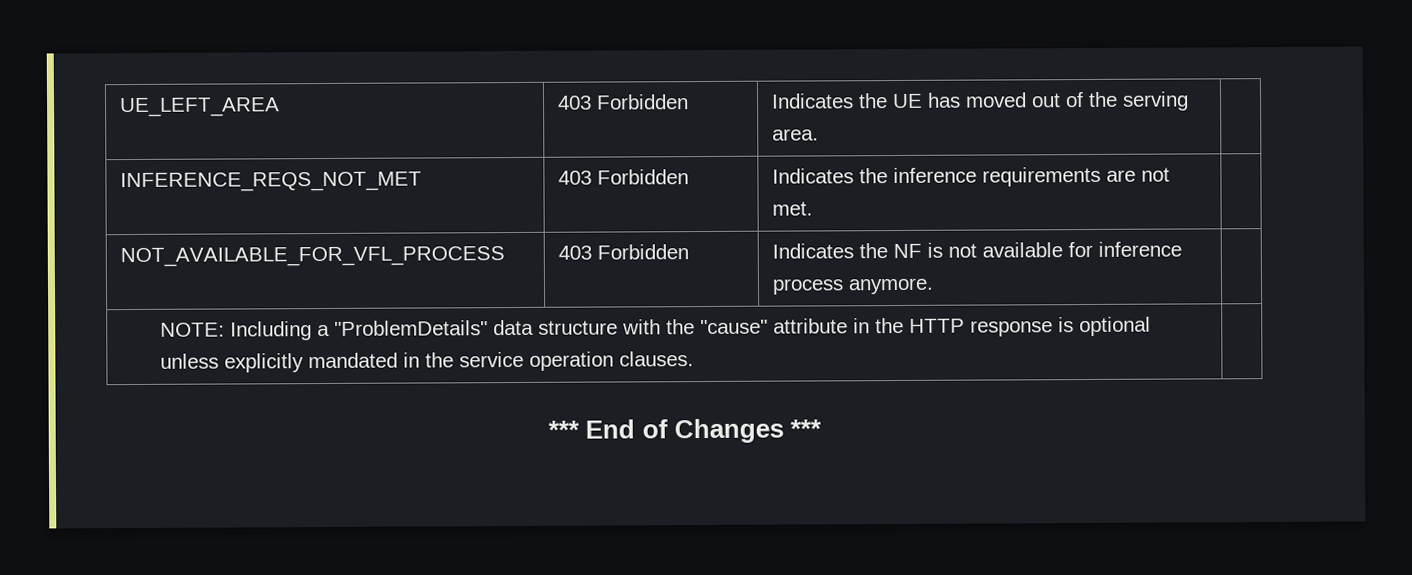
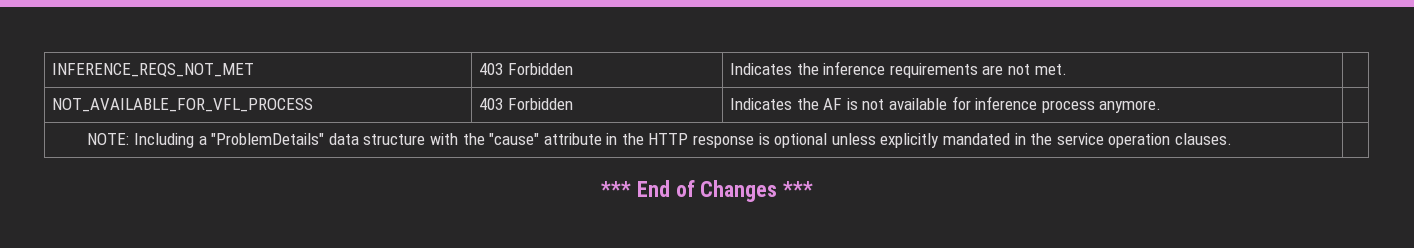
- UE_LEFT_AREA | 403 Forbidden | Indicates the UE has moved out of the serving area. |
- NOT_AVAILABLE_FOR_VFL_PROCESS | 403 Forbidden | Indicates the NF is not available for inference process anymore. |
+ NOT_AVAILABLE_FOR_VFL_PROCESS | 403 Forbidden | Indicates the AF is not available for inference process anymore. |

